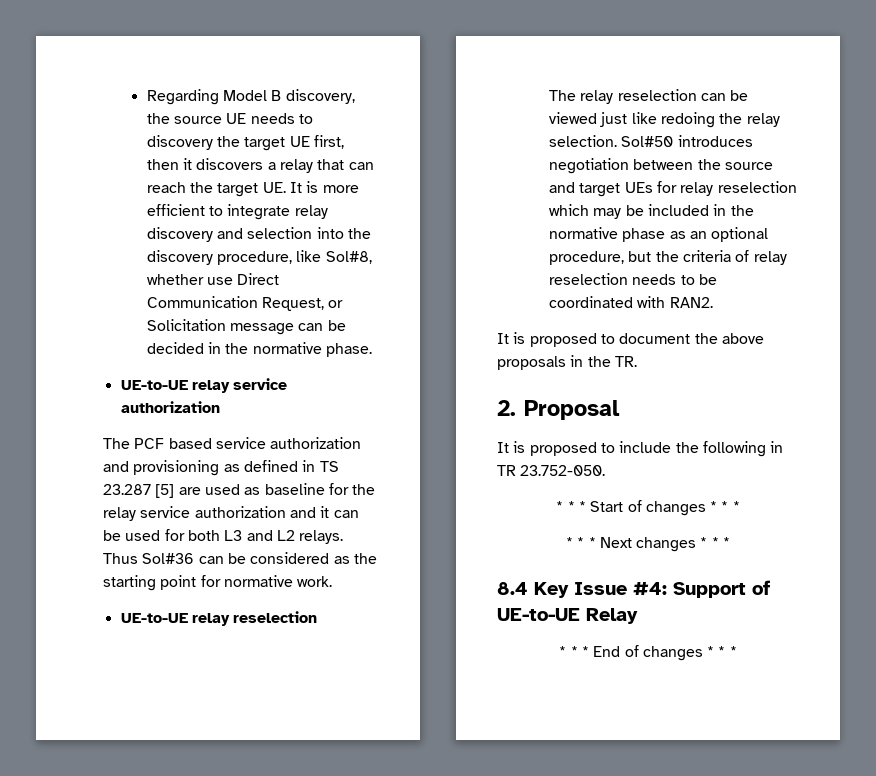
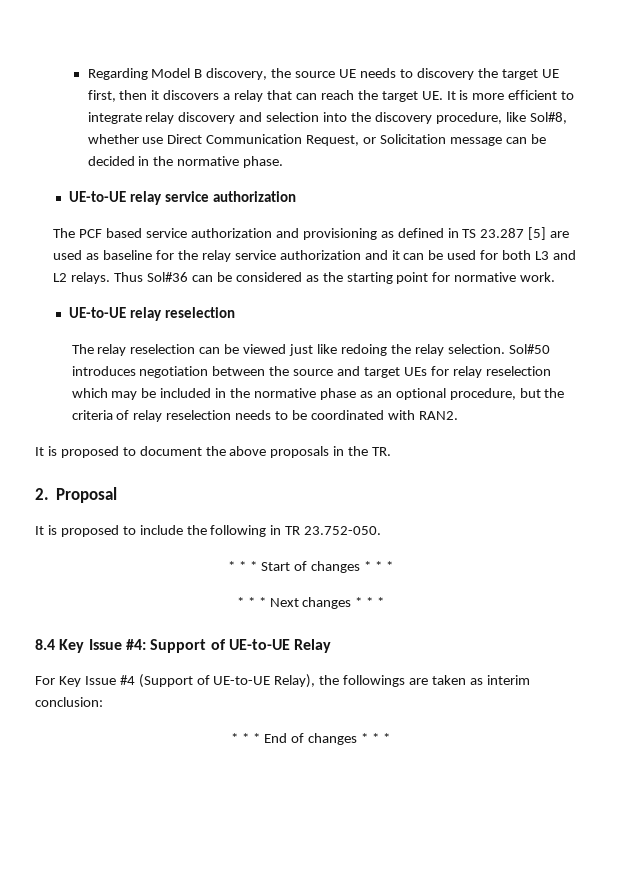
+ For Key Issue #4 (Support of UE-to-UE Relay), the followings are taken as interim conclusion:

